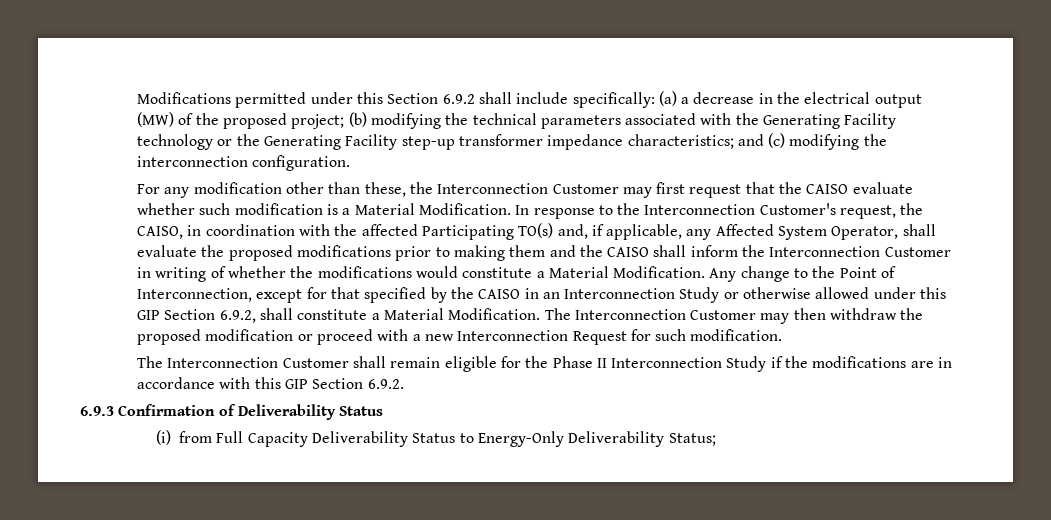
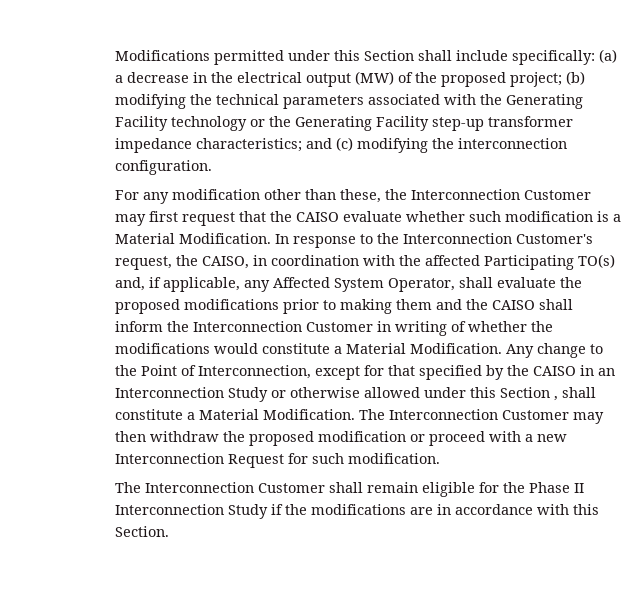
- Modifications permitted under this Section 6.9.2 shall include specifically: (a) a decrease in the electrical output (MW) of the proposed project; (b) modifying the technical parameters associated with the Generating Facility technology or the Generating Facility step-up transformer impedance characteristics; and (c) modifying the interconnection configuration.
+ Modifications permitted under this Section shall include specifically: (a) a decrease in the electrical output (MW) of the proposed project; (b) modifying the technical parameters associated with the Generating Facility technology or the Generating Facility step-up transformer impedance characteristics; and (c) modifying the interconnection configuration.
- Any change to the Point of Interconnection, except for that specified by the CAISO in an Interconnection Study or otherwise allowed under this GIP Section 6.9.2, shall constitute a Material Modification.
+ Any change to the Point of Interconnection, except for that specified by the CAISO in an Interconnection Study or otherwise allowed under this Section , shall constitute a Material Modification.
- The Interconnection Customer shall remain eligible for the Phase II Interconnection Study if the modifications are in accordance with this GIP Section 6.9.2.
- 6.9.3 Confirmation of Deliverability Status
- (i) from Full Capacity Deliverability Status to Energy-Only Deliverability Status;
+ The Interconnection Customer shall remain eligible for the Phase II Interconnection Study if the modifications are in accordance with this Section.

